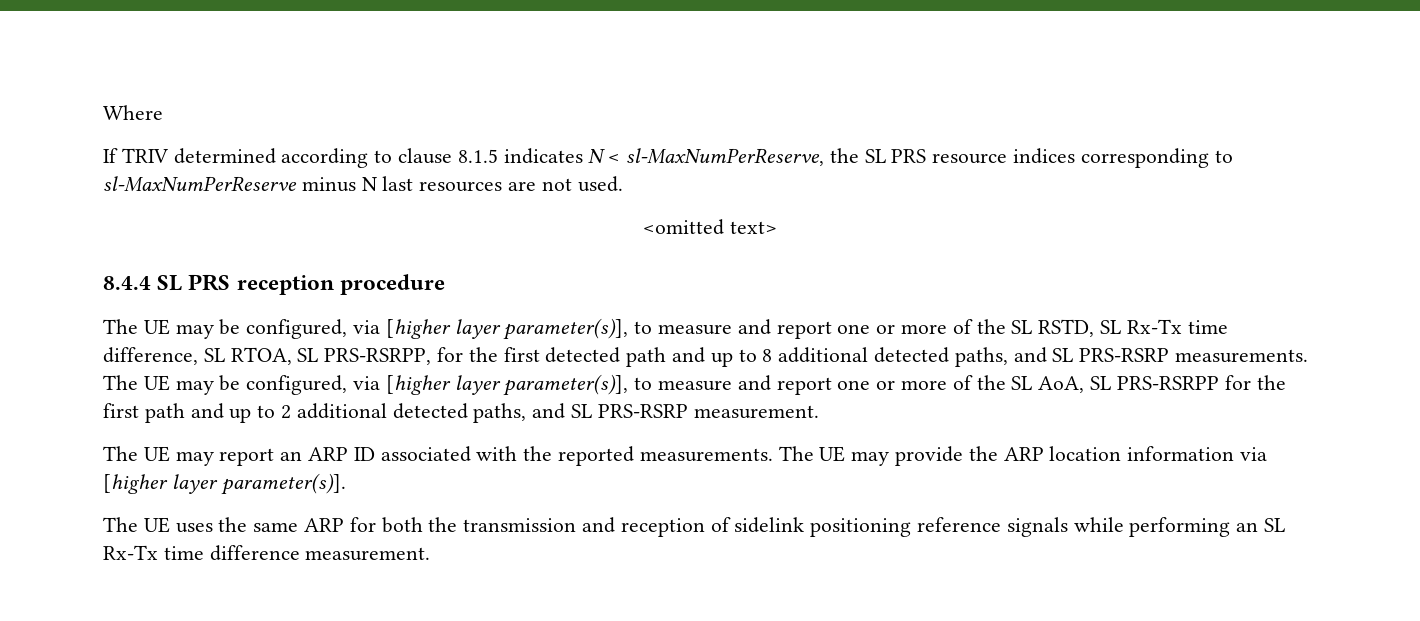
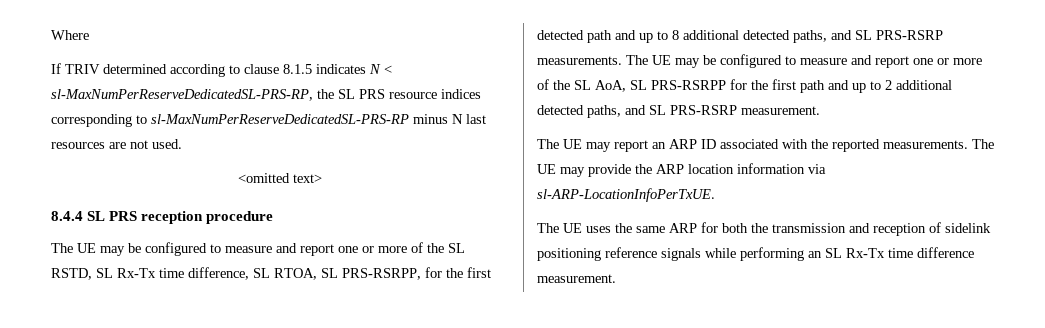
- If TRIV determined according to clause 8.1.5 indicates N < sl-MaxNumPerReserve, the SL PRS resource indices corresponding to sl-MaxNumPerReserve minus N last resources are not used.
+ If TRIV determined according to clause 8.1.5 indicates N < sl-MaxNumPerReserveDedicatedSL-PRS-RP, the SL PRS resource indices corresponding to sl-MaxNumPerReserveDedicatedSL-PRS-RP minus N last resources are not used.
- The UE may be configured, via [higher layer parameter(s)], to measure and report one or more of the SL RSTD, SL Rx-Tx time difference, SL RTOA, SL PRS-RSRPP, for the first detected path and up to 8 additional detected paths, and SL PRS-RSRP measurements.
+ The UE may be configured to measure and report one or more of the SL RSTD, SL Rx-Tx time difference, SL RTOA, SL PRS-RSRPP, for the first detected path and up to 8 additional detected paths, and SL PRS-RSRP measurements.
- The UE may be configured, via [higher layer parameter(s)], to measure and report one or more of the SL AoA, SL PRS-RSRPP for the first path and up to 2 additional detected paths, and SL PRS-RSRP measurement.
+ The UE may be configured to measure and report one or more of the SL AoA, SL PRS-RSRPP for the first path and up to 2 additional detected paths, and SL PRS-RSRP measurement.
- The UE may provide the ARP location information via [higher layer parameter(s)].
+ The UE may provide the ARP location information via sl-ARP-LocationInfoPerTxUE.

